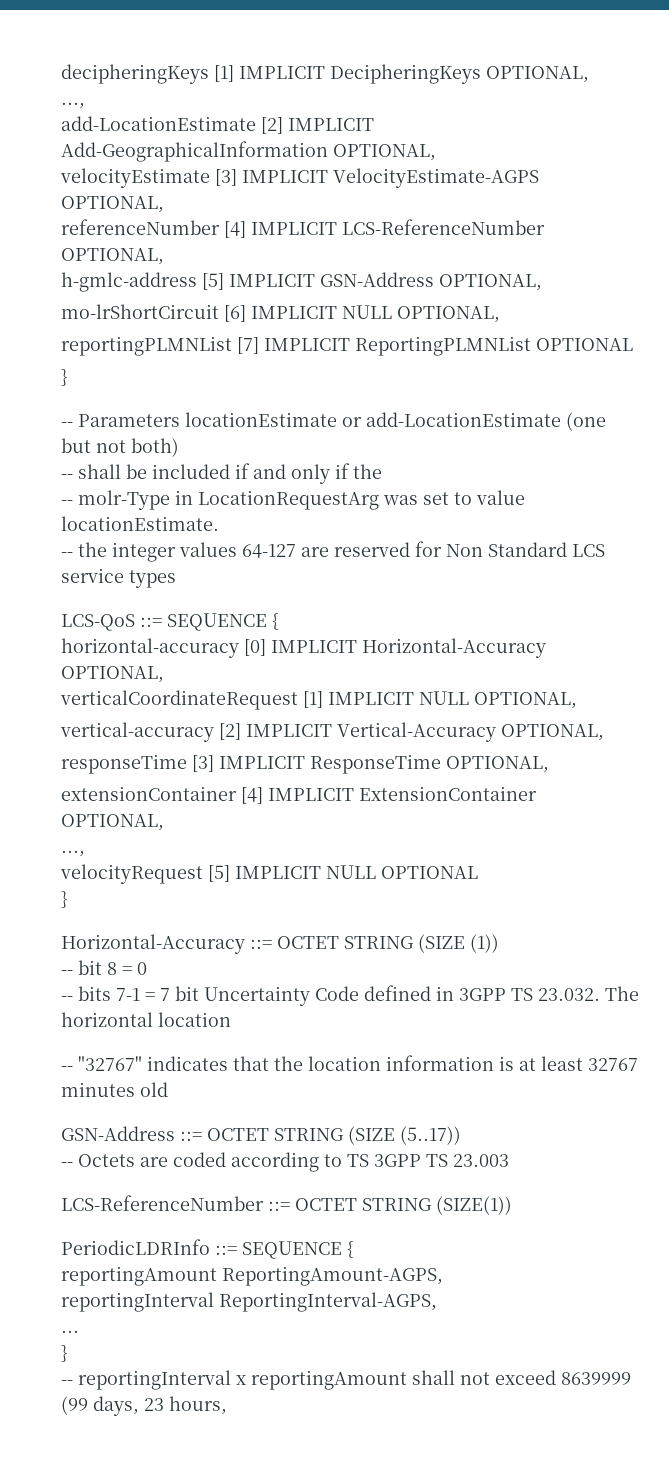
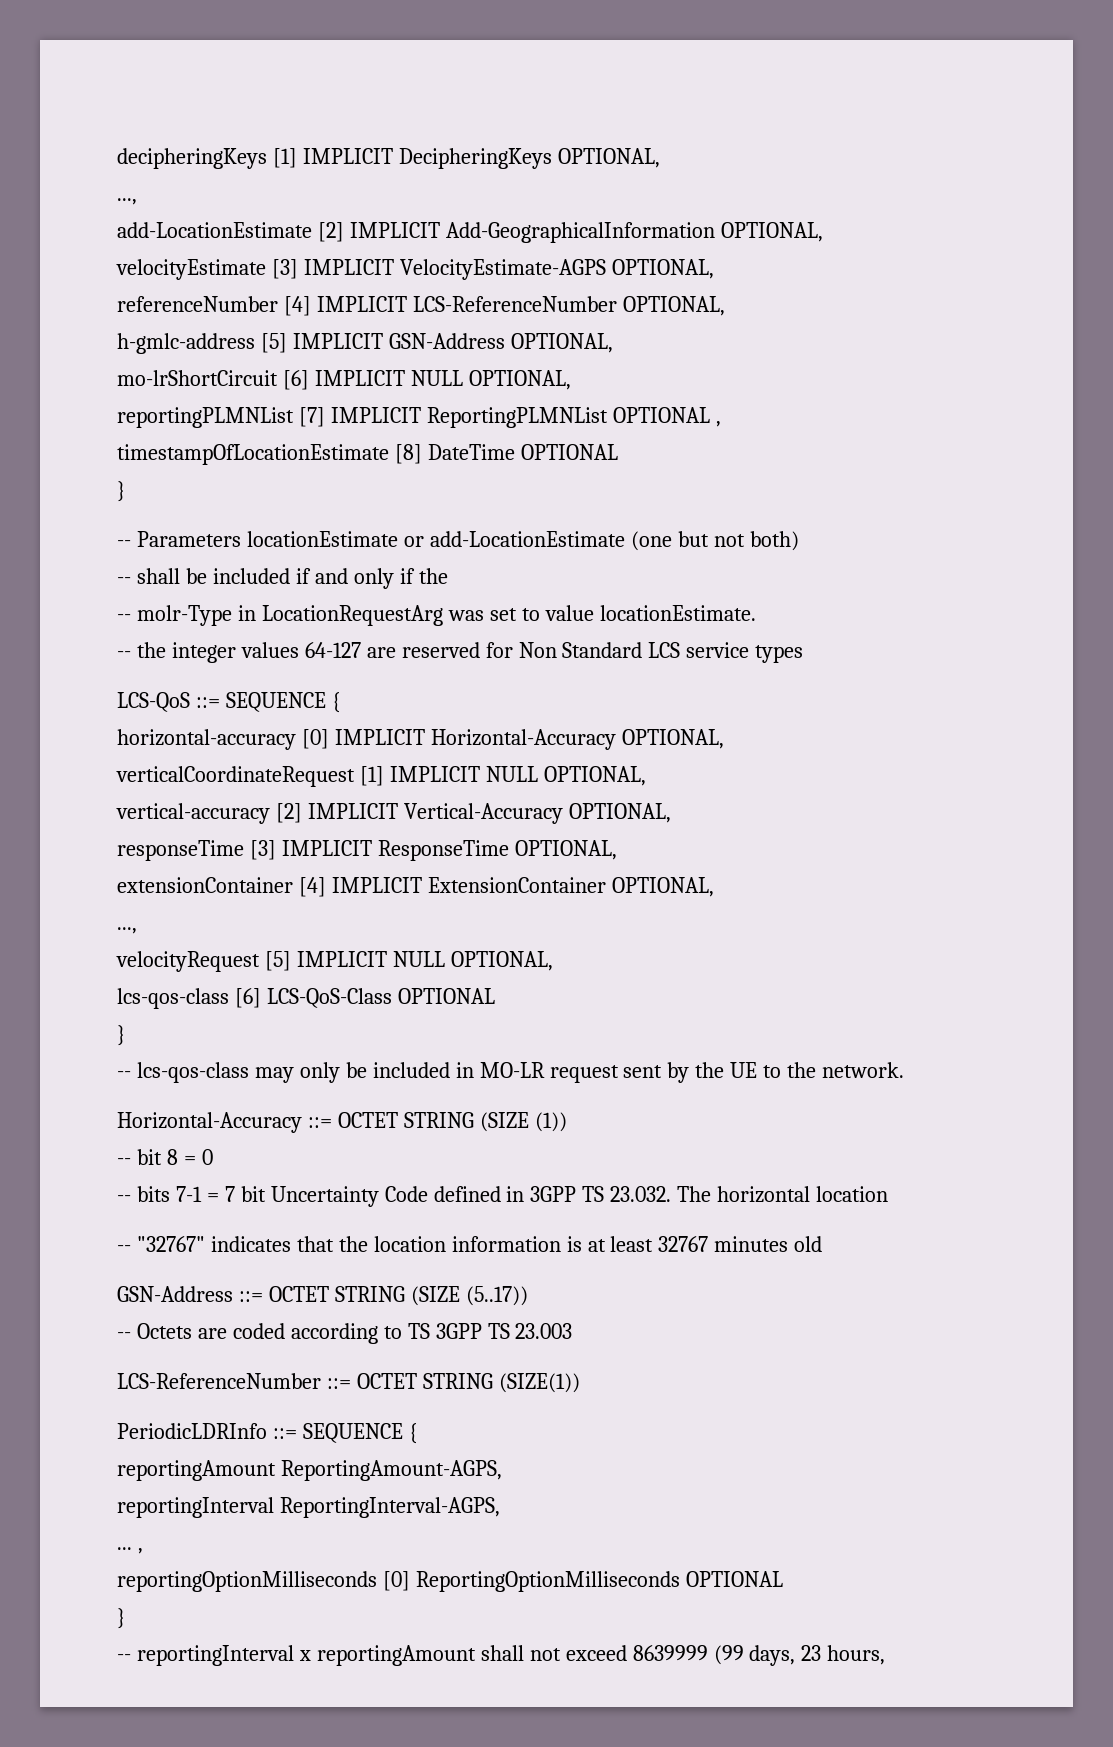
- reportingPLMNList [7] IMPLICIT ReportingPLMNList OPTIONAL
+ reportingPLMNList [7] IMPLICIT ReportingPLMNList OPTIONAL ,
+ timestampOfLocationEstimate [8] DateTime OPTIONAL
- velocityRequest [5] IMPLICIT NULL OPTIONAL
+ velocityRequest [5] IMPLICIT NULL OPTIONAL,
+ lcs-qos-class [6] LCS-QoS-Class OPTIONAL
  }
+ -- lcs-qos-class may only be included in MO-LR request sent by the UE to the network.
- ...
+ ... ,
+ reportingOptionMilliseconds [0] ReportingOptionMilliseconds OPTIONAL

